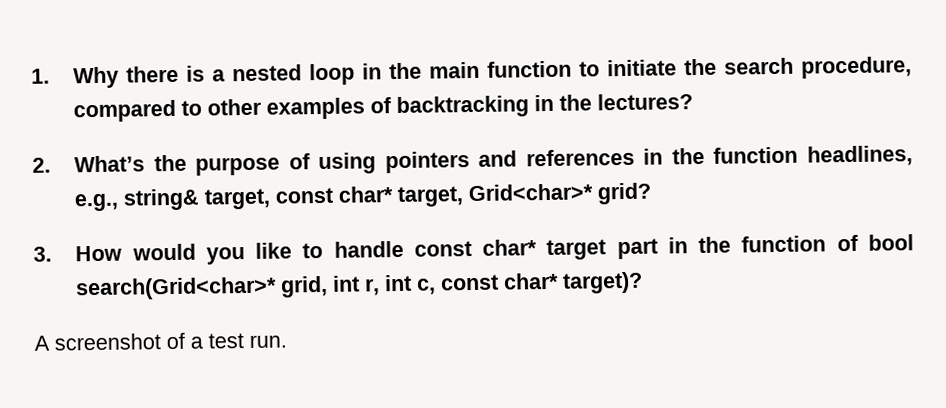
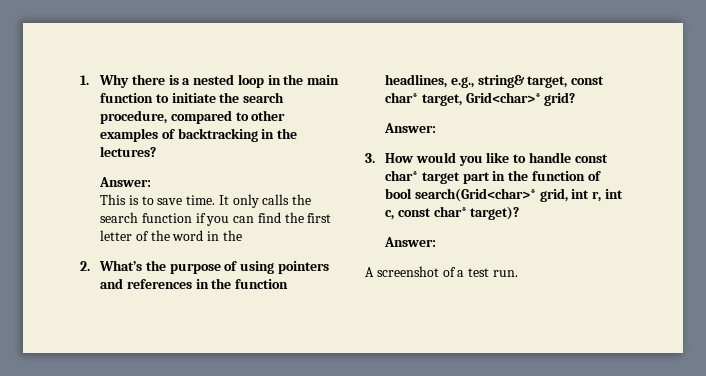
  1. Why there is a nested loop in the main function to initiate the search procedure, compared to other examples of backtracking in the lectures?
+ Answer:
+ This is to save time. It only calls the search function if you can find the first letter of the word in the
  2. What’s the purpose of using pointers and references in the function headlines, e.g., string& target, const char* target, Grid<char>* grid?
+ Answer:
  3. How would you like to handle const char* target part in the function of bool search(Grid<char>* grid, int r, int c, const char* target)?
+ Answer:

